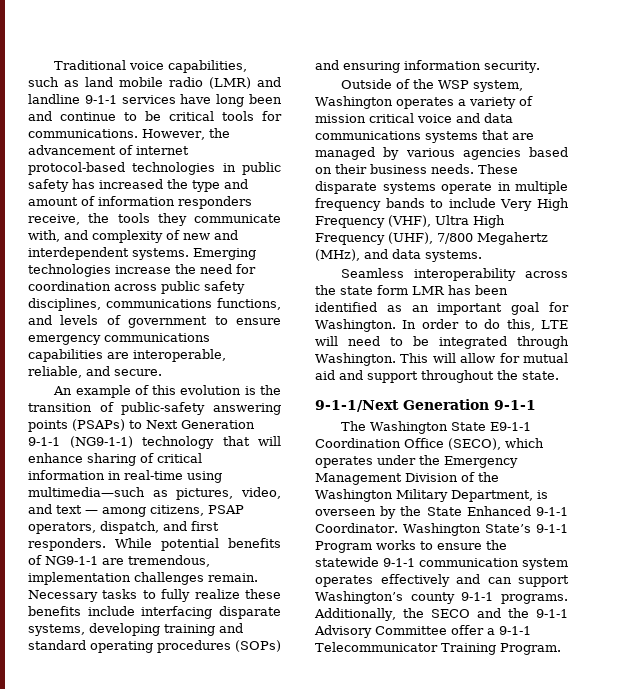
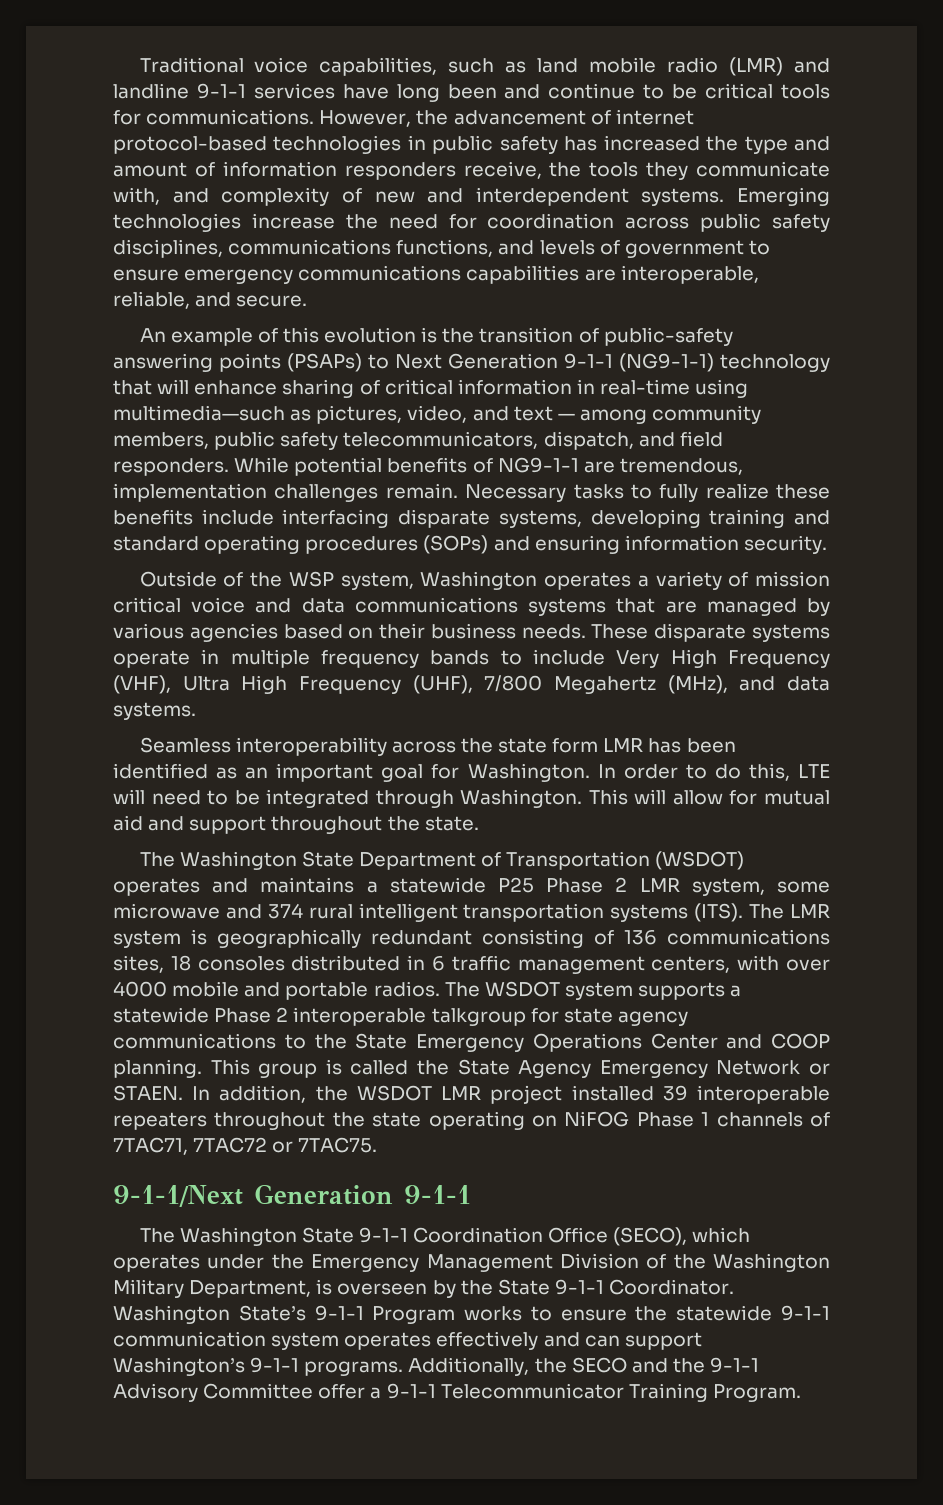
- An example of this evolution is the transition of public-safety answering points (PSAPs) to Next Generation 9-1-1 (NG9-1-1) technology that will enhance sharing of critical information in real-time using multimedia—such as pictures, video, and text — among citizens, PSAP operators, dispatch, and first responders.
+ An example of this evolution is the transition of public-safety answering points (PSAPs) to Next Generation 9-1-1 (NG9-1-1) technology that will enhance sharing of critical information in real-time using multimedia—such as pictures, video, and text — among community members, public safety telecommunicators, dispatch, and field responders.
+ The Washington State Department of Transportation (WSDOT) operates and maintains a statewide P25 Phase 2 LMR system, some microwave and 374 rural intelligent transportation systems (ITS). The LMR system is geographically redundant consisting of 136 communications sites, 18 consoles distributed in 6 traffic management centers, with over 4000 mobile and portable radios. The WSDOT system supports a statewide Phase 2 interoperable talkgroup for state agency communications to the State Emergency Operations Center and COOP planning. This group is called the State Agency Emergency Network or STAEN. In addition, the WSDOT LMR project installed 39 interoperable repeaters throughout the state operating on NiFOG Phase 1 channels of 7TAC71, 7TAC72 or 7TAC75.
- The Washington State E9-1-1 Coordination Office (SECO), which operates under the Emergency Management Division of the Washington Military Department, is overseen by the State Enhanced 9-1-1 Coordinator.
+ The Washington State 9-1-1 Coordination Office (SECO), which operates under the Emergency Management Division of the Washington Military Department, is overseen by the State 9-1-1 Coordinator.
- Washington State’s 9-1-1 Program works to ensure the statewide 9-1-1 communication system operates effectively and can support Washington’s county 9-1-1 programs.
+ Washington State’s 9-1-1 Program works to ensure the statewide 9-1-1 communication system operates effectively and can support Washington’s 9-1-1 programs.

